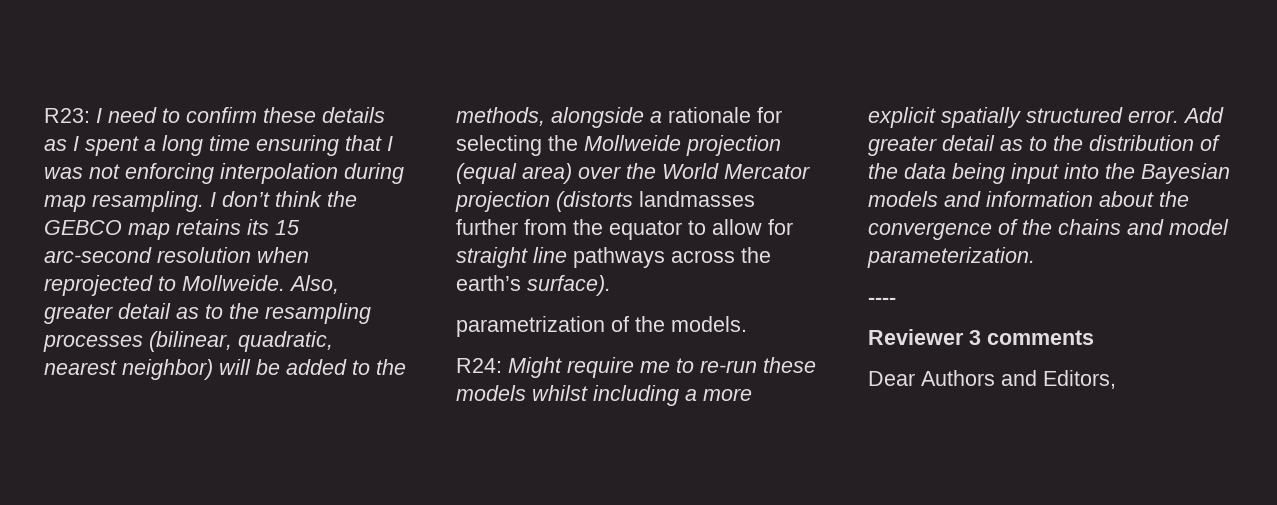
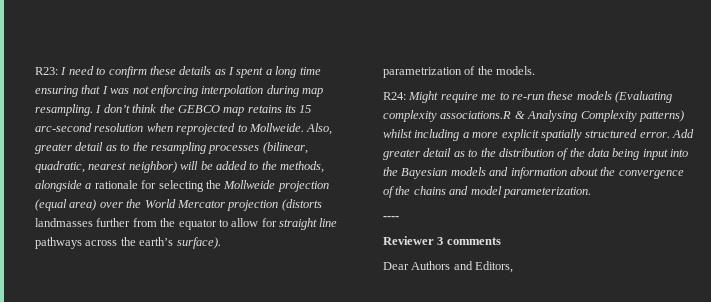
- R24: Might require me to re-run these models whilst including a more explicit spatially structured error.
+ R24: Might require me to re-run these models (Evaluating complexity associations.R & Analysing Complexity patterns) whilst including a more explicit spatially structured error.

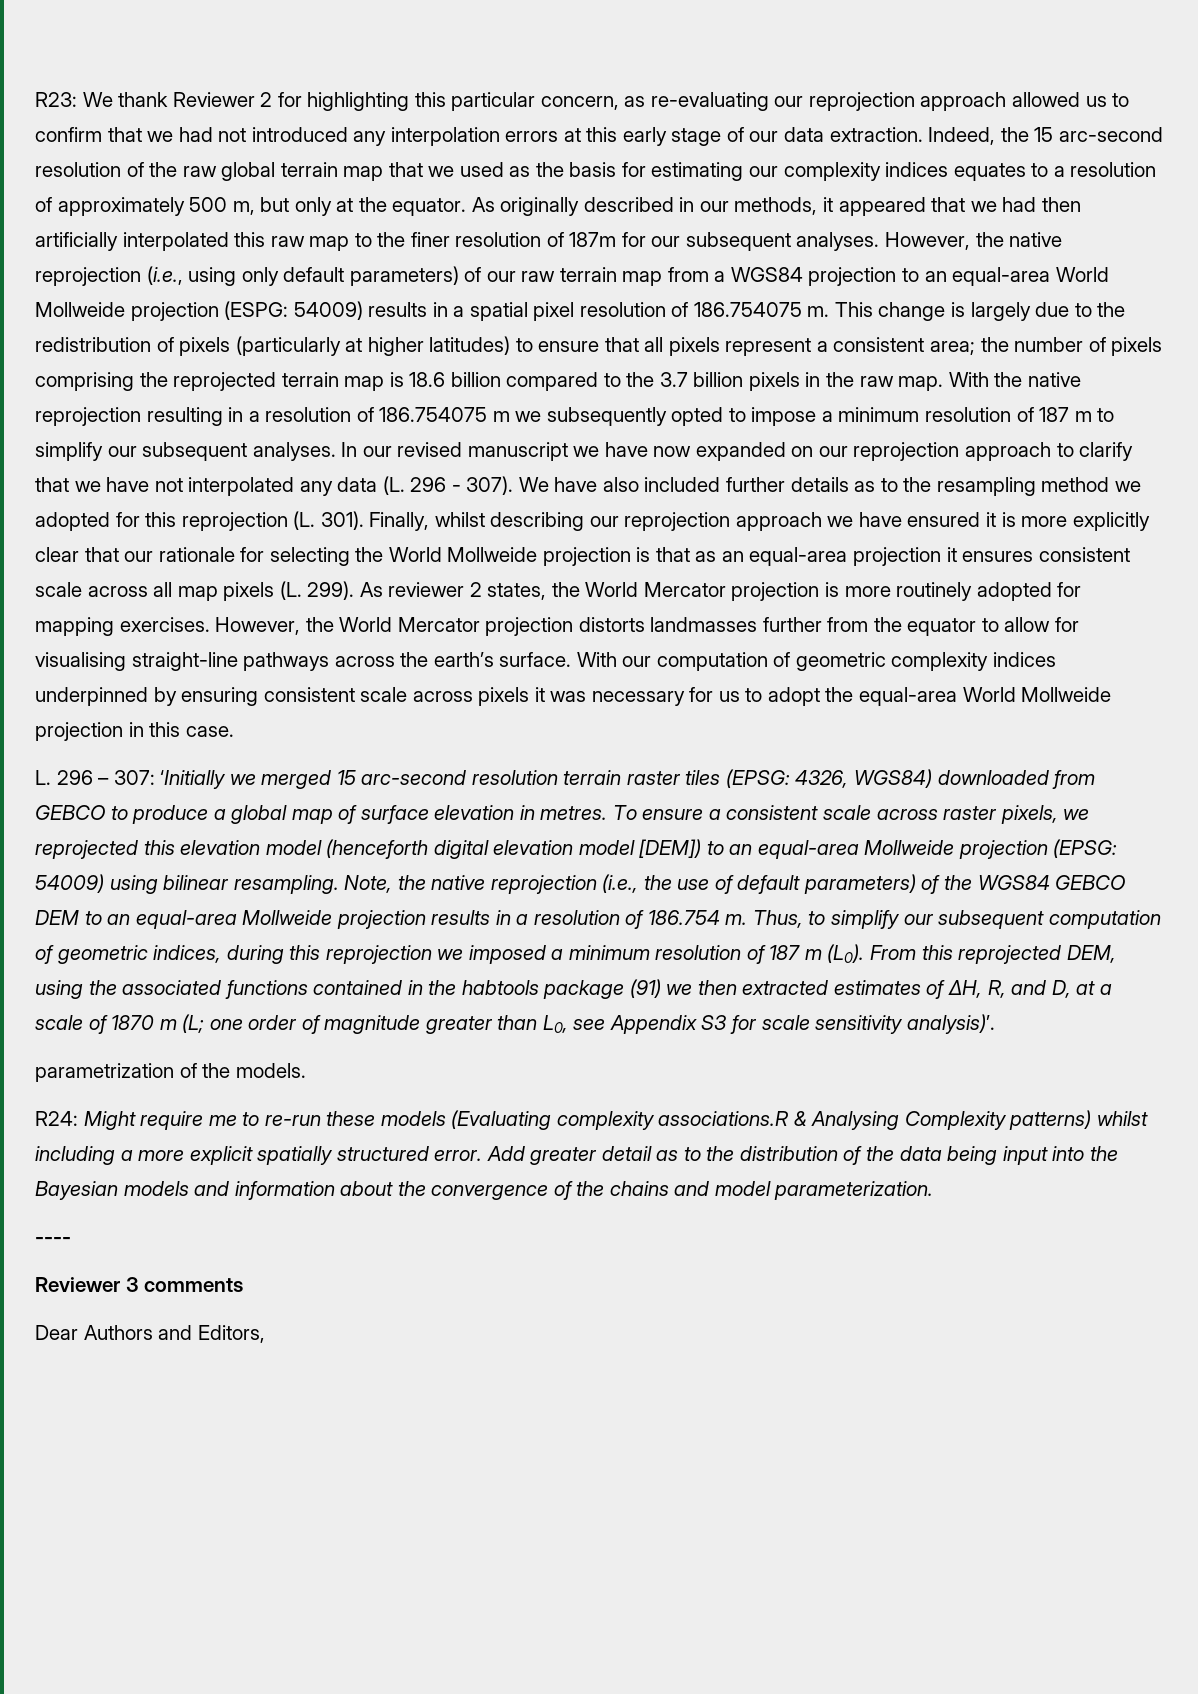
- R23: I need to confirm these details as I spent a long time ensuring that I was not enforcing interpolation during map resampling. I don’t think the GEBCO map retains its 15 arc-second resolution when reprojected to Mollweide. Also, greater detail as to the resampling processes (bilinear, quadratic, nearest neighbor) will be added to the methods, alongside a rationale for selecting the Mollweide projection (equal area) over the World Mercator projection (distorts landmasses further from the equator to allow for straight line pathways across the earth’s surface).
+ R23: We thank Reviewer 2 for highlighting this particular concern, as re-evaluating our reprojection approach allowed us to confirm that we had not introduced any interpolation errors at this early stage of our data extraction. Indeed, the 15 arc-second resolution of the raw global terrain map that we used as the basis for estimating our complexity indices equates to a resolution of approximately 500 m, but only at the equator. As originally described in our methods, it appeared that we had then artificially interpolated this raw map to the finer resolution of 187m for our subsequent analyses. However, the native reprojection (i.e., using only default parameters) of our raw terrain map from a WGS84 projection to an equal-area World Mollweide projection (ESPG: 54009) results in a spatial pixel resolution of 186.754075 m. This change is largely due to the redistribution of pixels (particularly at higher latitudes) to ensure that all pixels represent a consistent area; the number of pixels comprising the reprojected terrain map is 18.6 billion compared to the 3.7 billion pixels in the raw map. With the native reprojection resulting in a resolution of 186.754075 m we subsequently opted to impose a minimum resolution of 187 m to simplify our subsequent analyses. In our revised manuscript we have now expanded on our reprojection approach to clarify that we have not interpolated any data (L. 296 - 307). We have also included further details as to the resampling method we adopted for this reprojection (L. 301). Finally, whilst describing our reprojection approach we have ensured it is more explicitly clear that our rationale for selecting the World Mollweide projection is that as an equal-area projection it ensures consistent scale across all map pixels (L. 299). As reviewer 2 states, the World Mercator projection is more routinely adopted for mapping exercises. However, the World Mercator projection distorts landmasses further from the equator to allow for visualising straight-line pathways across the earth’s surface. With our computation of geometric complexity indices underpinned by ensuring consistent scale across pixels it was necessary for us to adopt the equal-area World Mollweide projection in this case.
+ L. 296 – 307: ‘Initially we merged 15 arc-second resolution terrain raster tiles (EPSG: 4326, WGS84) downloaded from GEBCO to produce a global map of surface elevation in metres. To ensure a consistent scale across raster pixels, we reprojected this elevation model (henceforth digital elevation model [DEM]) to an equal-area Mollweide projection (EPSG: 54009) using bilinear resampling. Note, the native reprojection (i.e., the use of default parameters) of the WGS84 GEBCO DEM to an equal-area Mollweide projection results in a resolution of 186.754 m. Thus, to simplify our subsequent computation of geometric indices, during this reprojection we imposed a minimum resolution of 187 m (L0). From this reprojected DEM, using the associated functions contained in the habtools package (91) we then extracted estimates of ΔH, R, and D, at a scale of 1870 m (L; one order of magnitude greater than L0, see Appendix S3 for scale sensitivity analysis)’.

